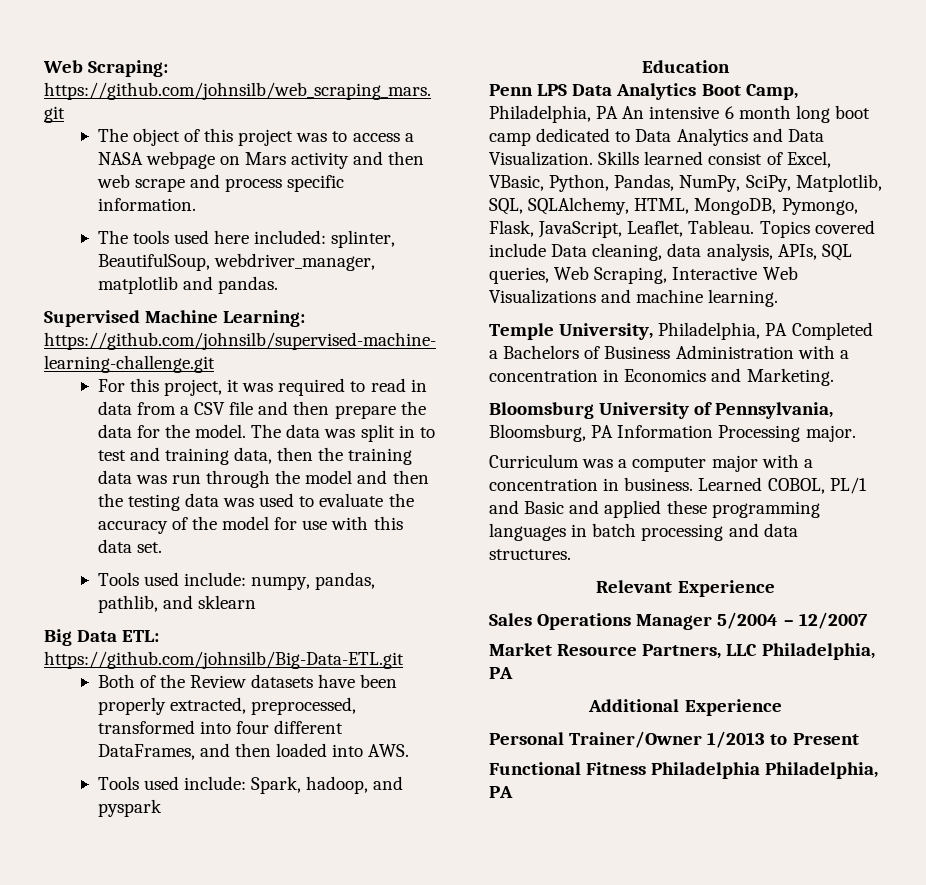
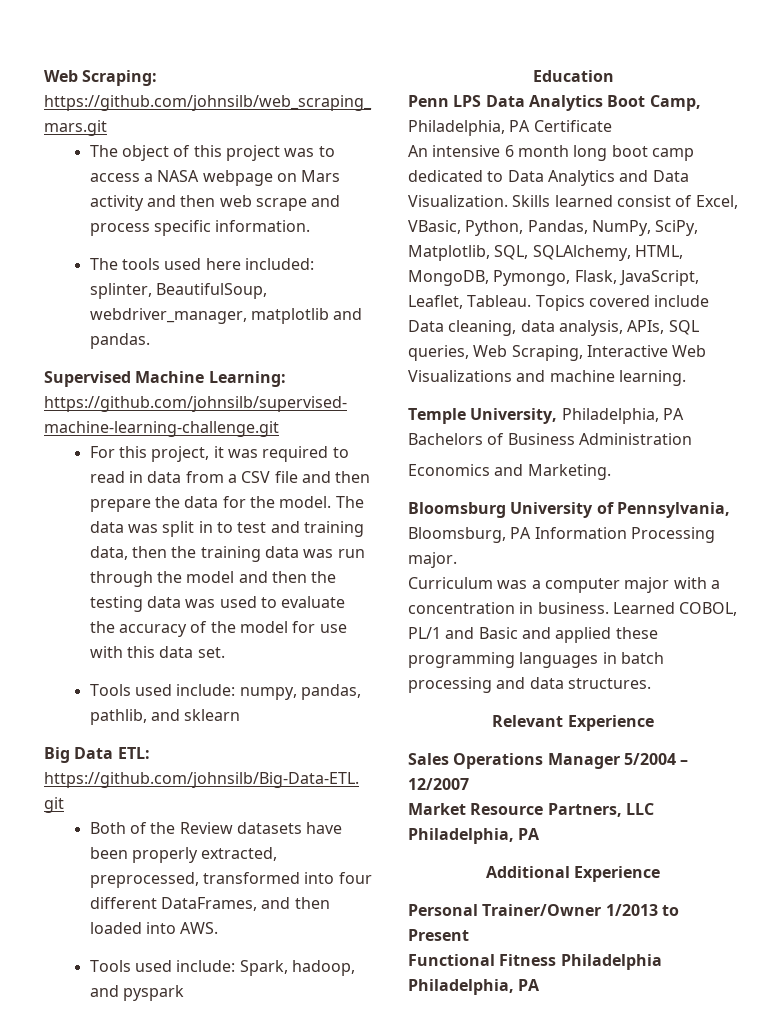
- Penn LPS Data Analytics Boot Camp, Philadelphia, PA An intensive 6 month long boot camp dedicated to Data Analytics and Data Visualization.
+ Penn LPS Data Analytics Boot Camp, Philadelphia, PA Certificate
+ An intensive 6 month long boot camp dedicated to Data Analytics and Data Visualization.
- Temple University, Philadelphia, PA Completed a Bachelors of Business Administration with a concentration in Economics and Marketing.
+ Temple University, Philadelphia, PA Bachelors of Business Administration
+ Economics and Marketing.

